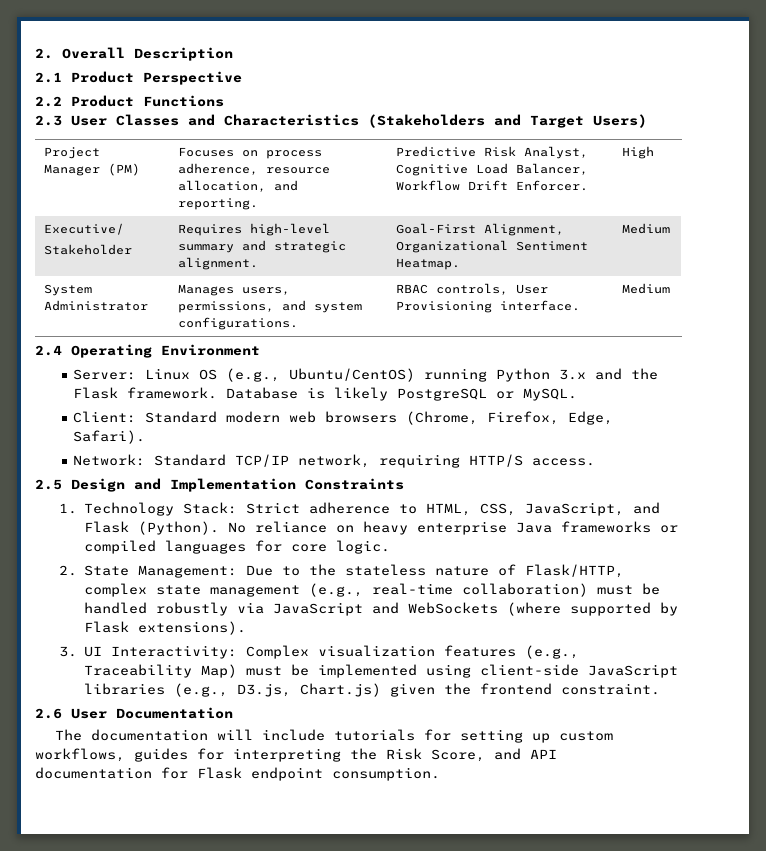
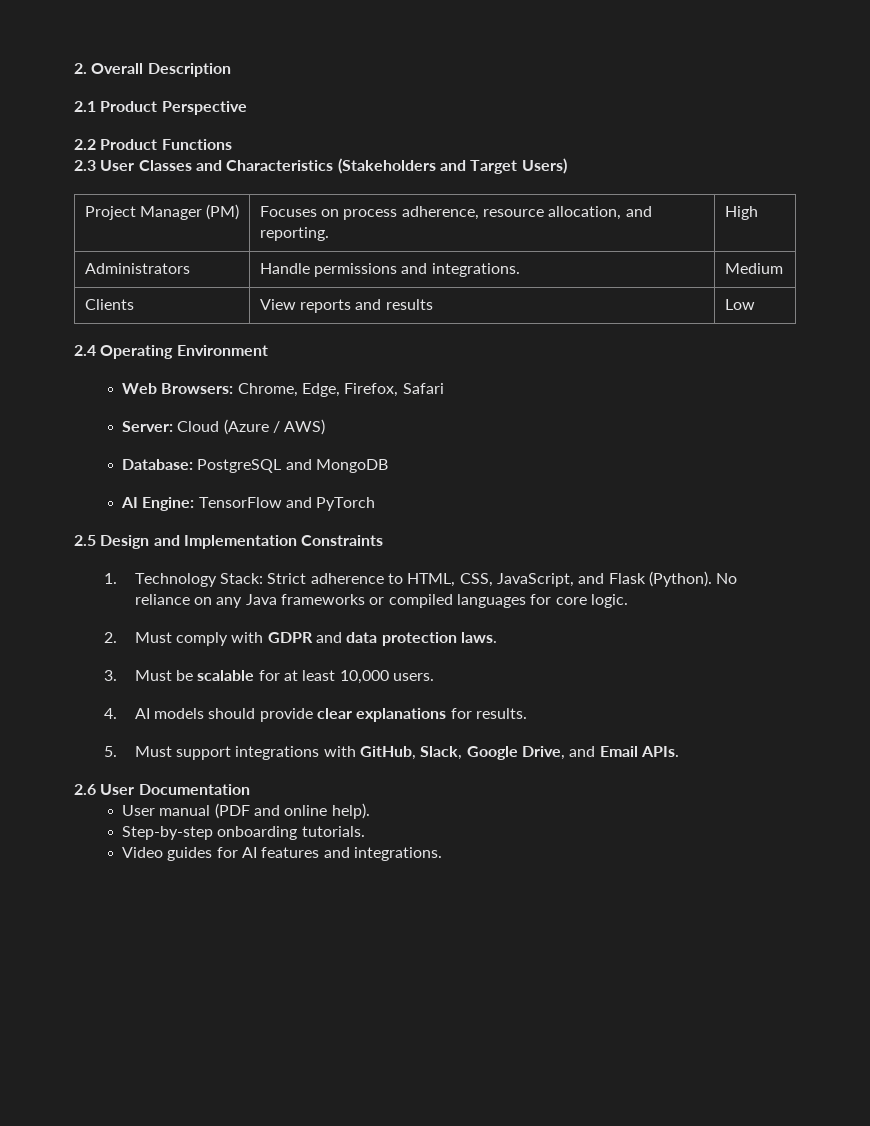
- Project Manager (PM) | Focuses on process adherence, resource allocation, and reporting. | Predictive Risk Analyst, Cognitive Load Balancer, Workflow Drift Enforcer. | High
- Executive/
- Stakeholder | Requires high-level summary and strategic alignment. | Goal-First Alignment, Organizational Sentiment Heatmap. | Medium
- System Administrator | Manages users, permissions, and system configurations. | RBAC controls, User Provisioning interface. | Medium
+ Project Manager (PM) | Focuses on process adherence, resource allocation, and reporting. | High
+ Administrators | Handle permissions and integrations. | Medium
+ Clients | View reports and results | Low
  2.4 Operating Environment
- Server: Linux OS (e.g., Ubuntu/CentOS) running Python 3.x and the Flask framework. Database is likely PostgreSQL or MySQL.
- Client: Standard modern web browsers (Chrome, Firefox, Edge, Safari).
- Network: Standard TCP/IP network, requiring HTTP/S access.
+ Web Browsers: Chrome, Edge, Firefox, Safari
+ Server: Cloud (Azure / AWS)
+ Database: PostgreSQL and MongoDB
+ AI Engine: TensorFlow and PyTorch
- No reliance on heavy enterprise Java frameworks or compiled languages for core logic.
+ No reliance on any Java frameworks or compiled languages for core logic.
- 2. State Management: Due to the stateless nature of Flask/HTTP, complex state management (e.g., real-time collaboration) must be handled robustly via JavaScript and WebSockets (where supported by Flask extensions).
- 3. UI Interactivity: Complex visualization features (e.g., Traceability Map) must be implemented using client-side JavaScript libraries (e.g., D3.js, Chart.js) given the frontend constraint.
+ 2. Must comply with GDPR and data protection laws.
+ 3. Must be scalable for at least 10,000 users.
+ 4. AI models should provide clear explanations for results.
+ 5. Must support integrations with GitHub, Slack, Google Drive, and Email APIs.
  2.6 User Documentation
- The documentation will include tutorials for setting up custom workflows, guides for interpreting the Risk Score, and API documentation for Flask endpoint consumption.
+ User manual (PDF and online help).
+ Step-by-step onboarding tutorials.
+ Video guides for AI features and integrations.

